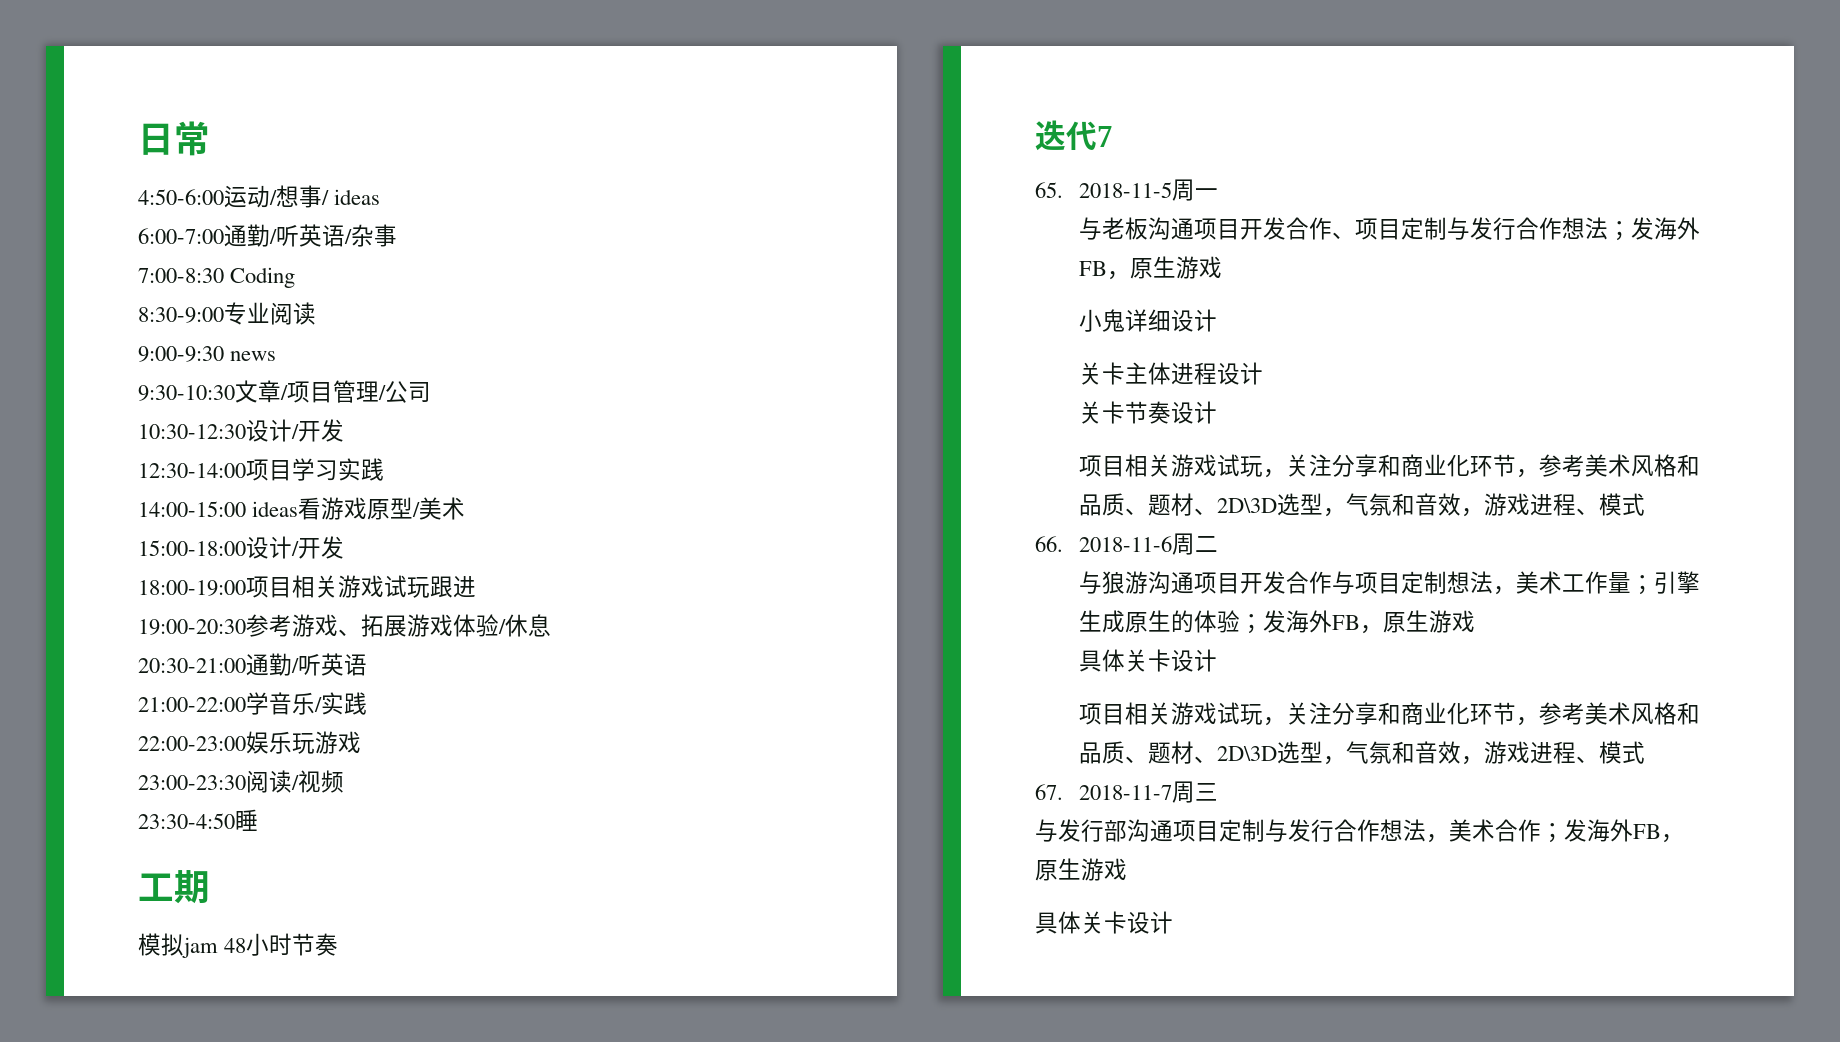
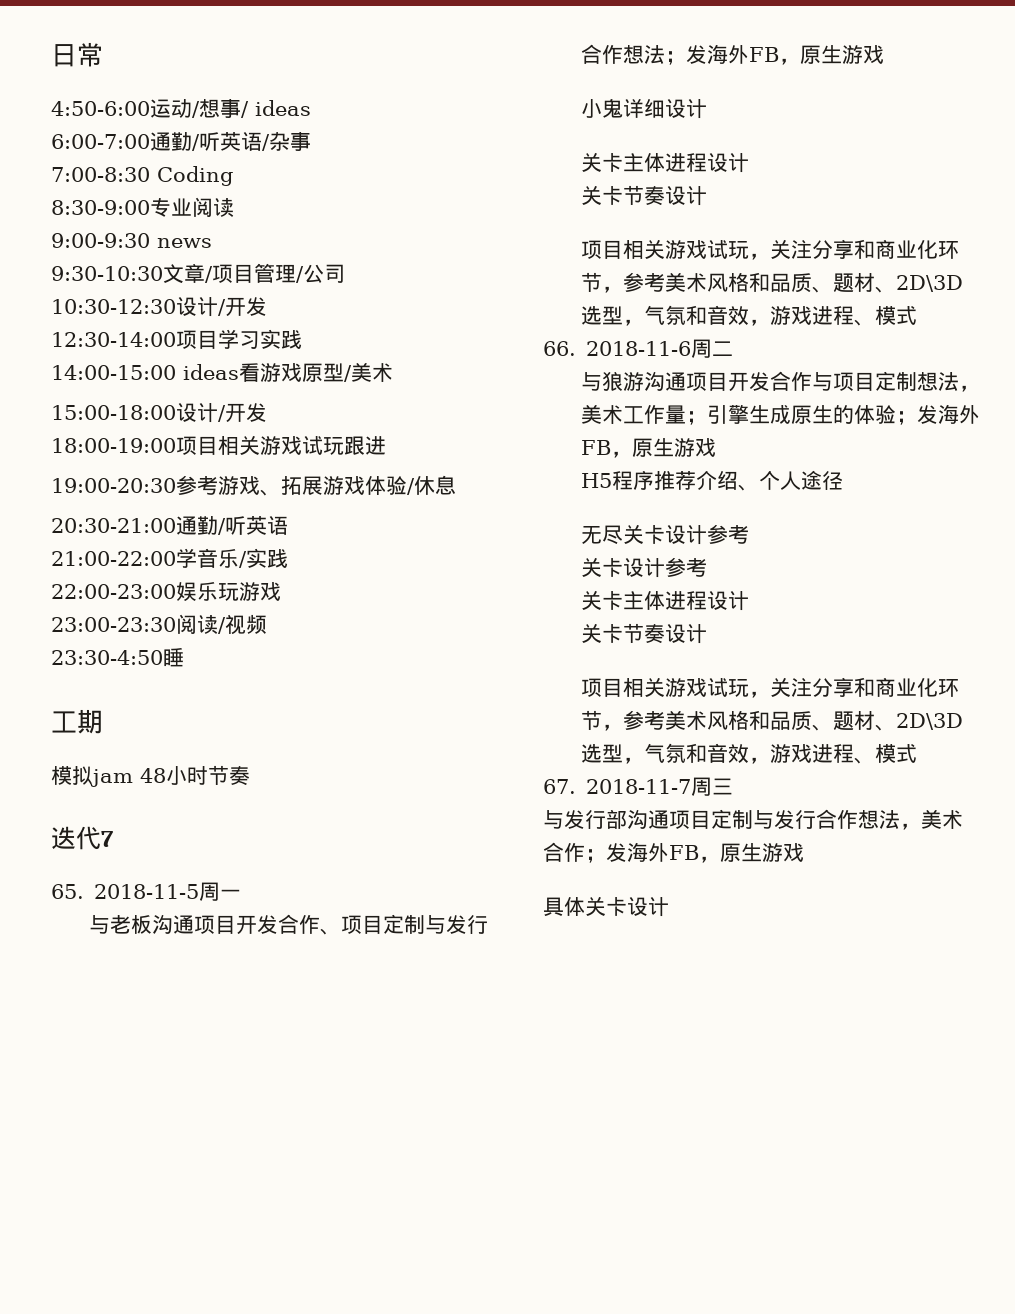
  与狼游沟通项目开发合作与项目定制想法，美术工作量；引擎生成原生的体验；发海外FB，原生游戏
- 具体关卡设计
+ H5程序推荐介绍、个人途径
+ 无尽关卡设计参考
+ 关卡设计参考
+ 关卡主体进程设计
+ 关卡节奏设计

